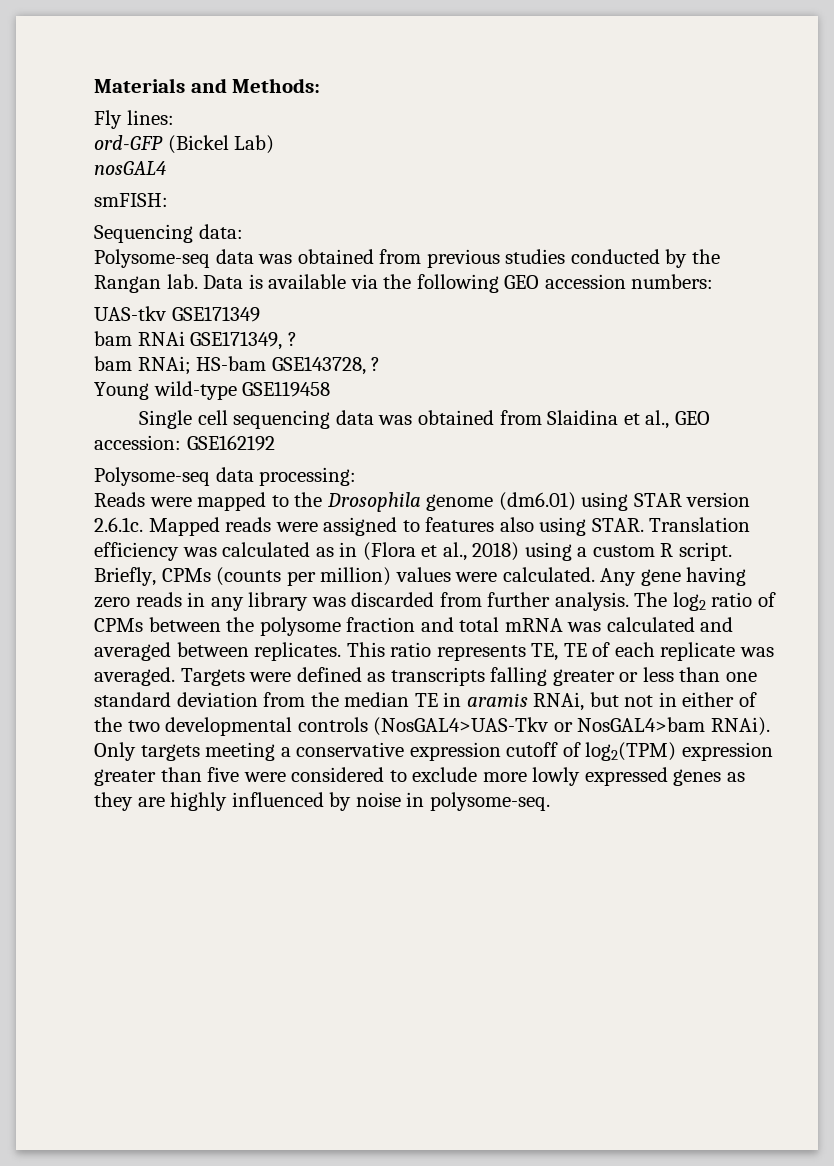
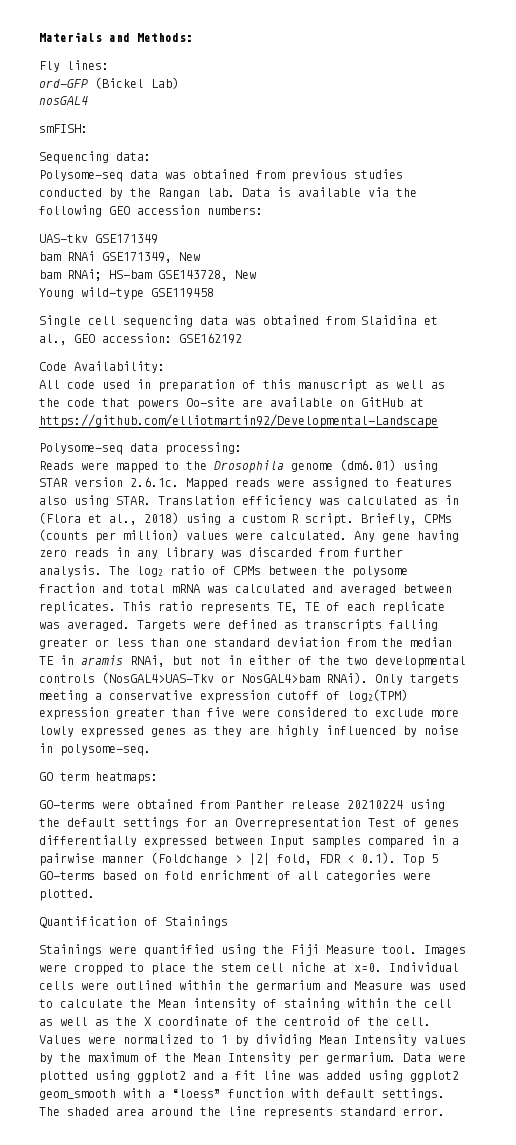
- bam RNAi GSE171349, ?
+ bam RNAi GSE171349, New
- bam RNAi; HS-bam GSE143728, ?
+ bam RNAi; HS-bam GSE143728, New
+ Code Availability:
+ All code used in preparation of this manuscript as well as the code that powers Oo-site are available on GitHub at https://github.com/elliotmartin92/Developmental-Landscape
+ GO term heatmaps:
+ GO-terms were obtained from Panther release 20210224 using the default settings for an Overrepresentation Test of genes differentially expressed between Input samples compared in a pairwise manner (Foldchange > |2| fold, FDR < 0.1). Top 5 GO-terms based on fold enrichment of all categories were plotted.
+ Quantification of Stainings
+ Stainings were quantified using the Fiji Measure tool. Images were cropped to place the stem cell niche at x=0. Individual cells were outlined within the germarium and Measure was used to calculate the Mean intensity of staining within the cell as well as the X coordinate of the centroid of the cell. Values were normalized to 1 by dividing Mean Intensity values by the maximum of the Mean Intensity per germarium. Data were plotted using ggplot2 and a fit line was added using ggplot2 geom_smooth with a “loess” function with default settings. The shaded area around the line represents standard error.

